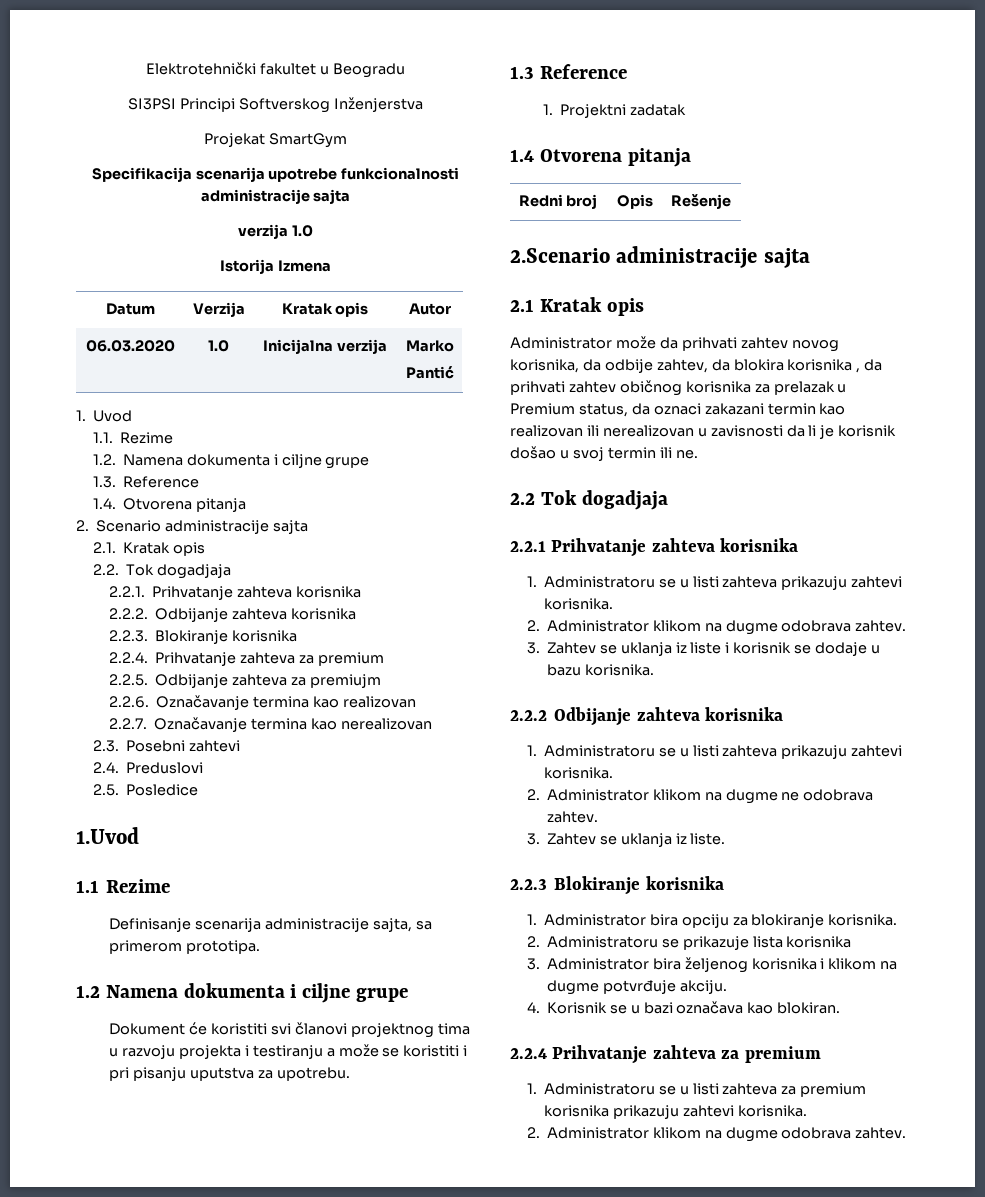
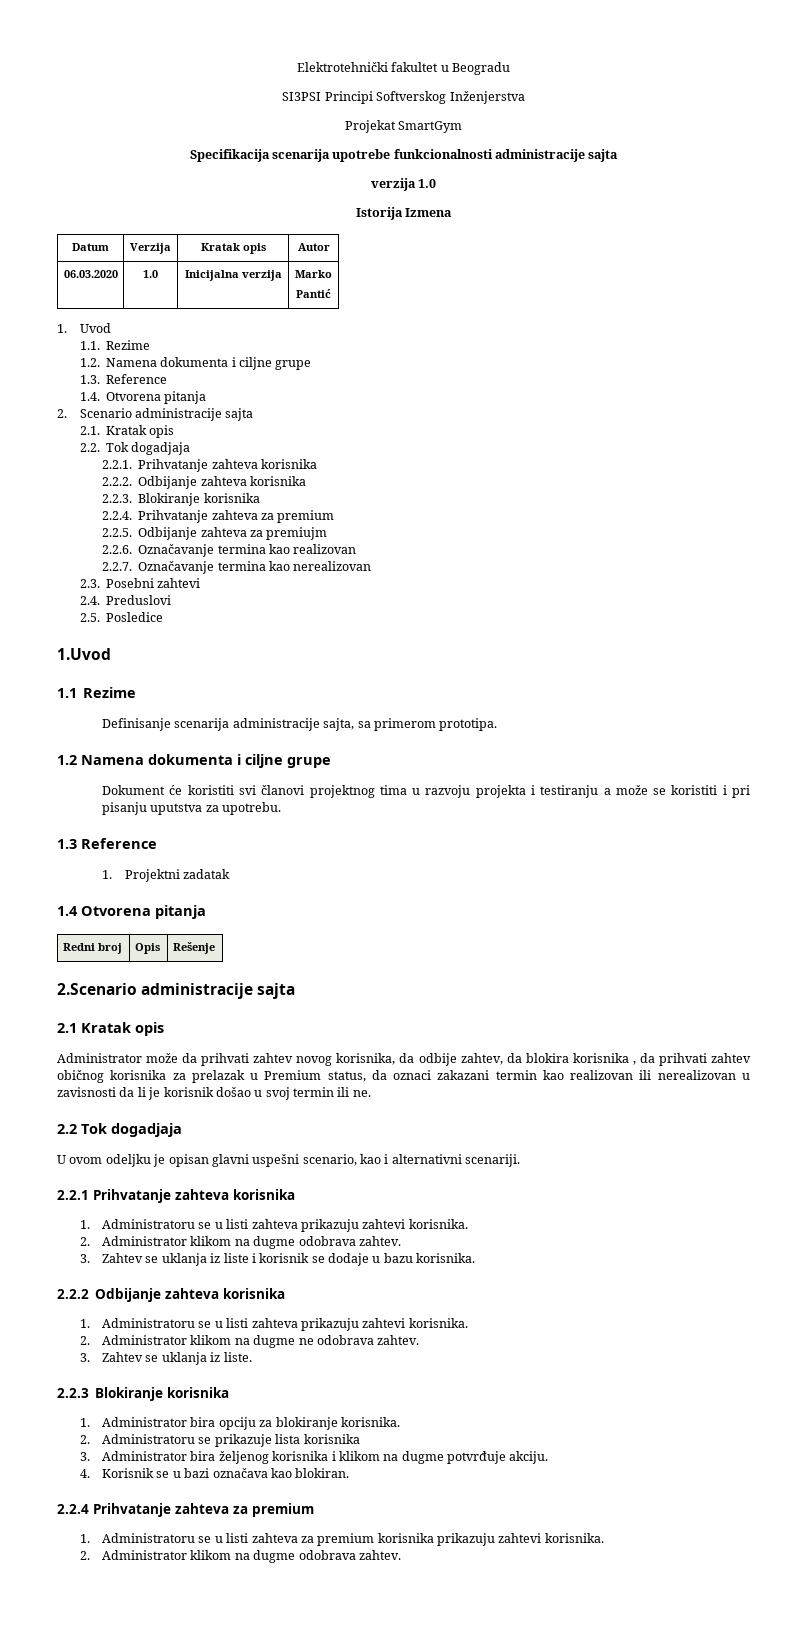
+ U ovom odeljku je opisan glavni uspešni scenario, kao i alternativni scenariji.

